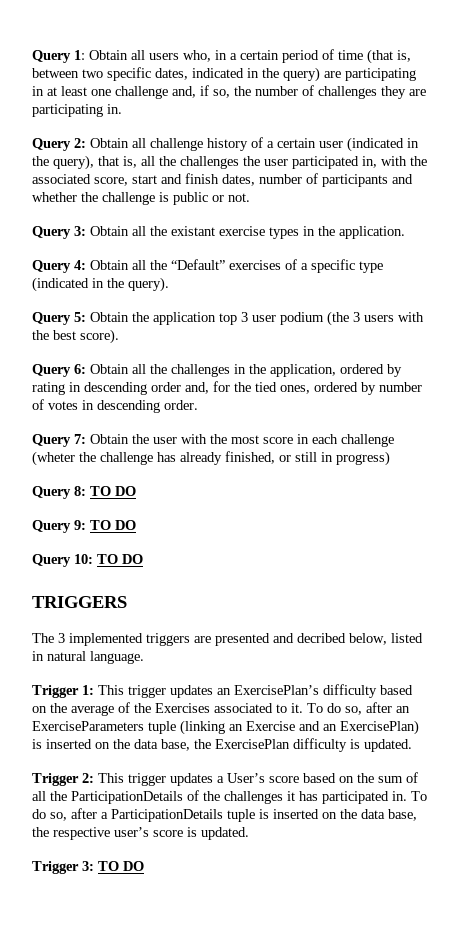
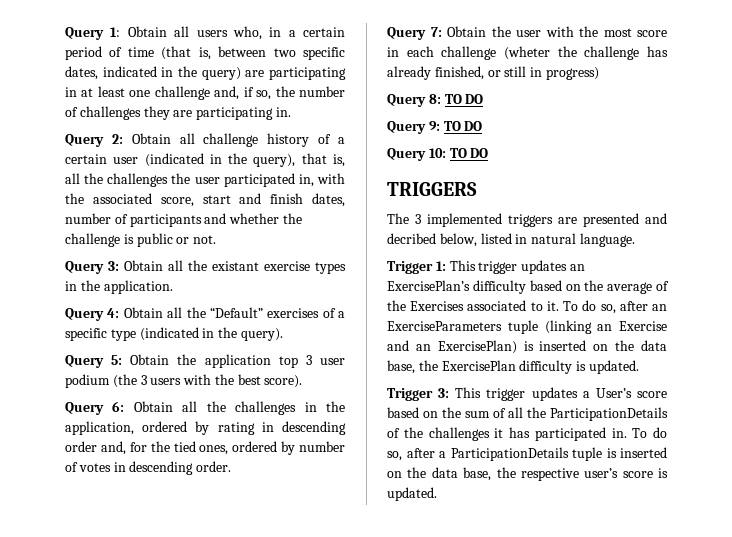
- Trigger 2: This trigger updates a User’s score based on the sum of all the ParticipationDetails of the challenges it has participated in.
+ Trigger 3: This trigger updates a User’s score based on the sum of all the ParticipationDetails of the challenges it has participated in.
- Trigger 3: TO DO

